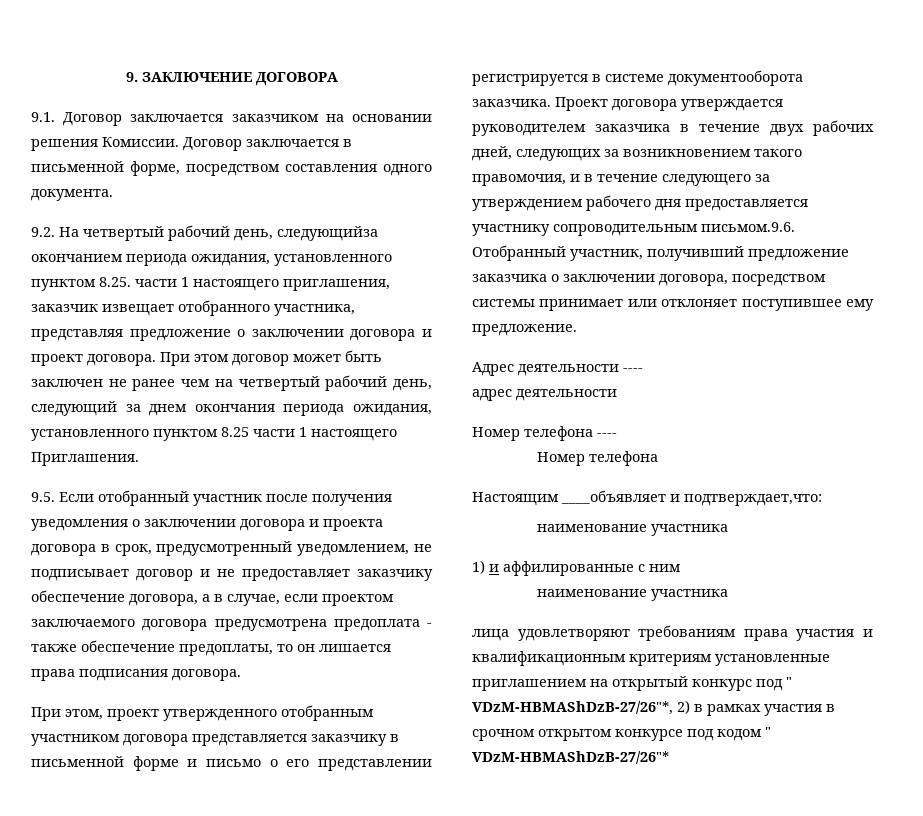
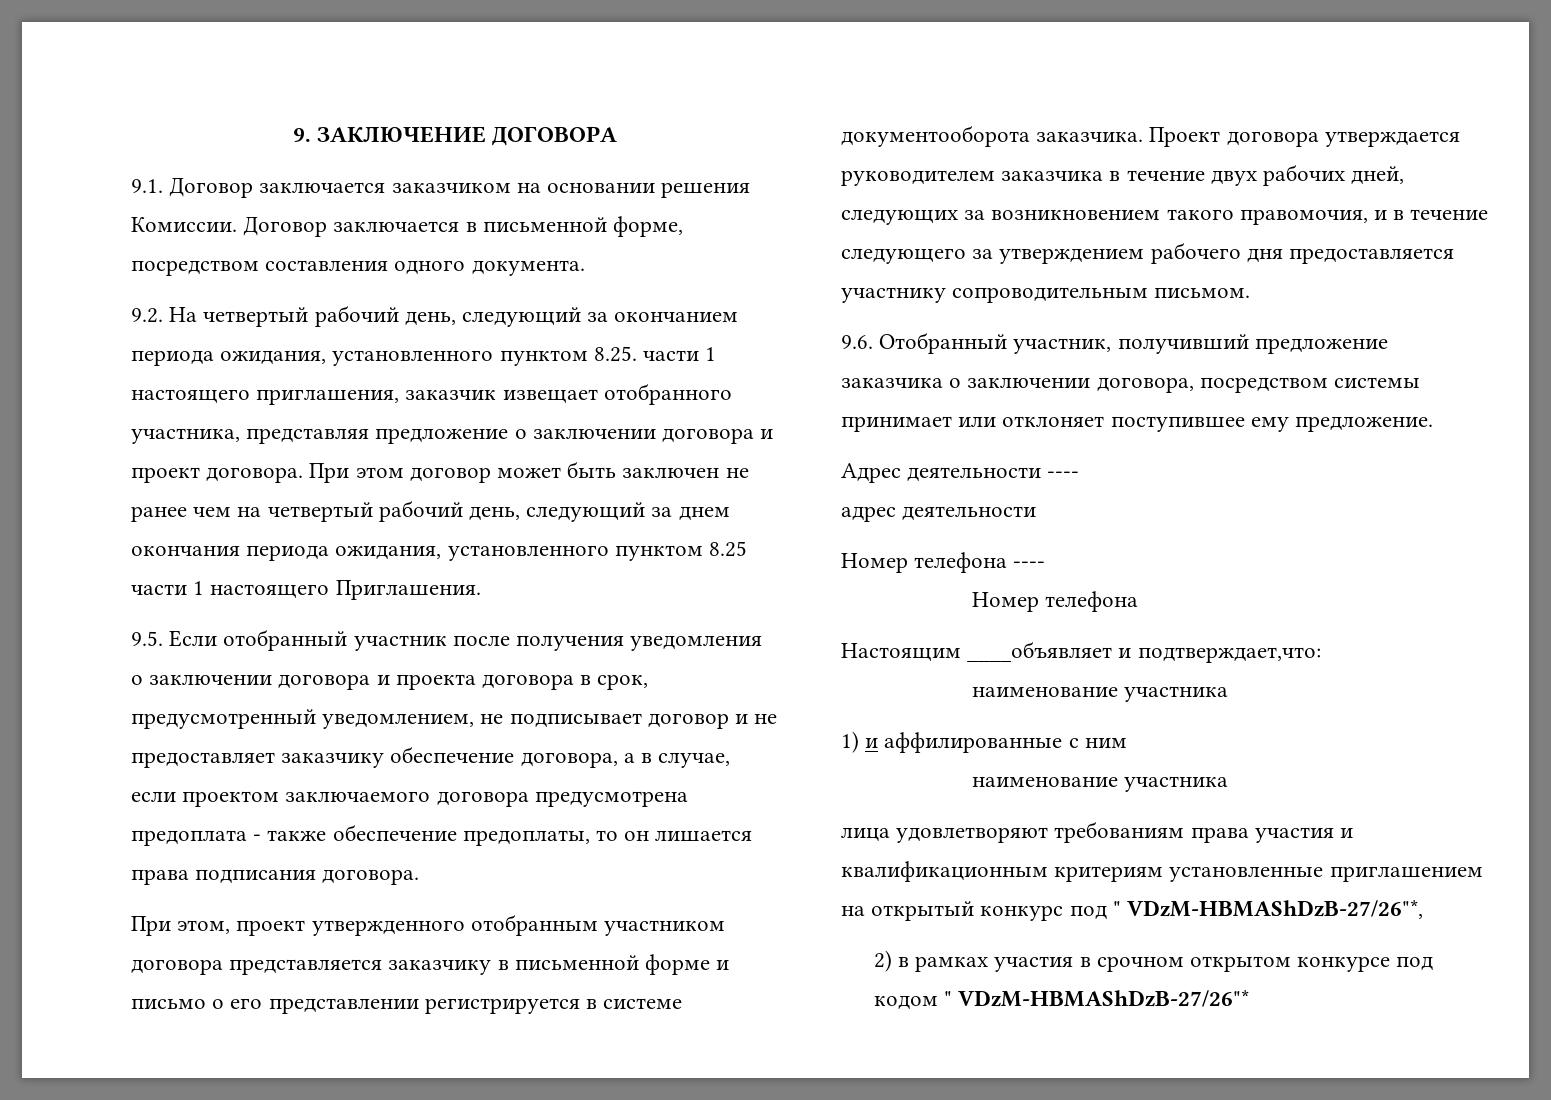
- 9.2. На четвертый рабочий день, следующийза окончанием периода ожидания, установленного пунктом 8.25. части 1 настоящего приглашения, заказчик извещает отобранного участника, представляя предложение о заключении договора и проект договора.
+ 9.2. На четвертый рабочий день, следующий за окончанием периода ожидания, установленного пунктом 8.25. части 1 настоящего приглашения, заказчик извещает отобранного участника, представляя предложение о заключении договора и проект договора.
- Проект договора утверждается руководителем заказчика в течение двух рабочих дней, следующих за возникновением такого правомочия, и в течение следующего за утверждением рабочего дня предоставляется участнику сопроводительным письмом.9.6. Отобранный участник, получивший предложение заказчика о заключении договора, посредством системы принимает или отклоняет поступившее ему предложение.
+ Проект договора утверждается руководителем заказчика в течение двух рабочих дней, следующих за возникновением такого правомочия, и в течение следующего за утверждением рабочего дня предоставляется участнику сопроводительным письмом.
+ 9.6. Отобранный участник, получивший предложение заказчика о заключении договора, посредством системы принимает или отклоняет поступившее ему предложение.
- лица удовлетворяют требованиям права участия и квалификационным критериям установленные приглашением на открытый конкурс под " VDzM-HBMAShDzB-27/26"*, 2) в рамках участия в срочном открытом конкурсе под кодом " VDzM-HBMAShDzB-27/26"*
+ лица удовлетворяют требованиям права участия и квалификационным критериям установленные приглашением на открытый конкурс под " VDzM-HBMAShDzB-27/26"*,
+ 2) в рамках участия в срочном открытом конкурсе под кодом " VDzM-HBMAShDzB-27/26"*

